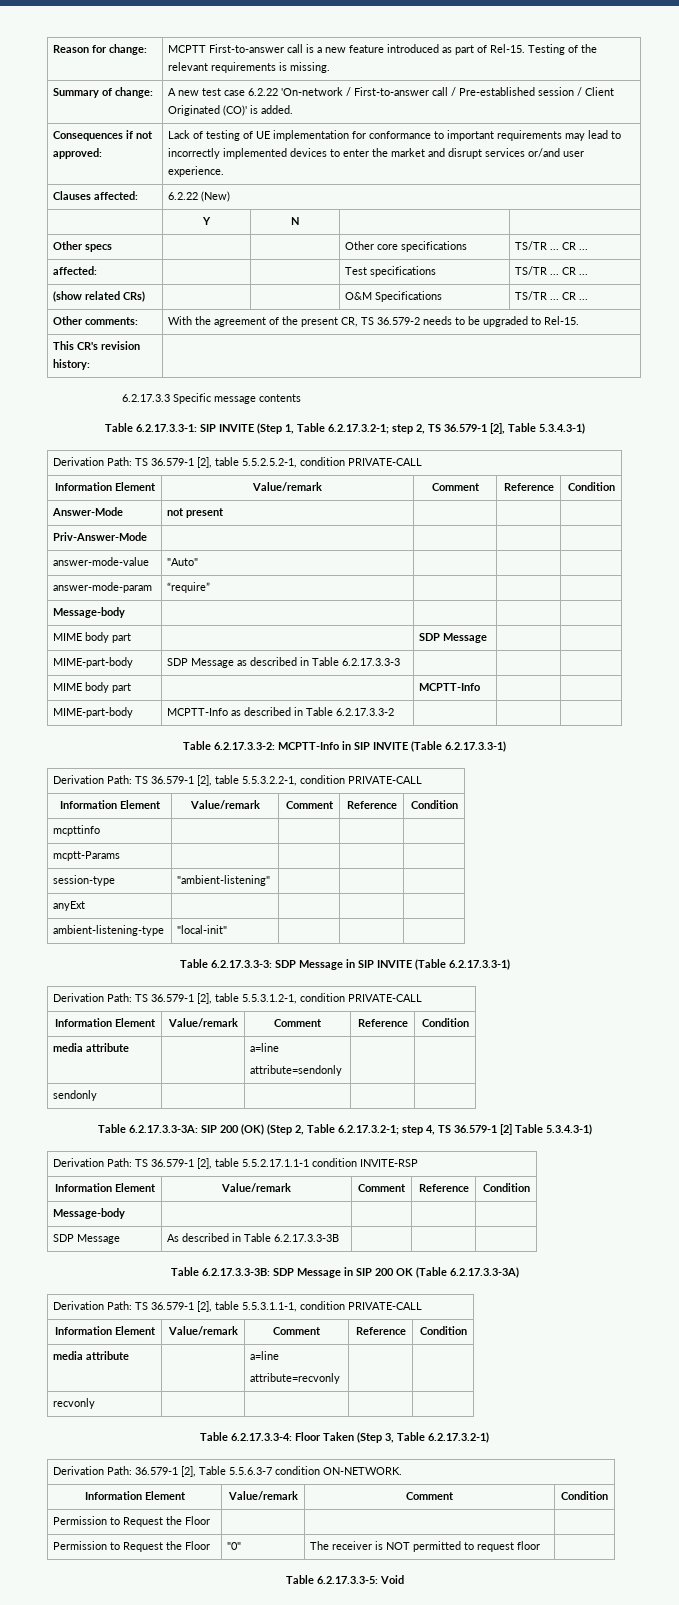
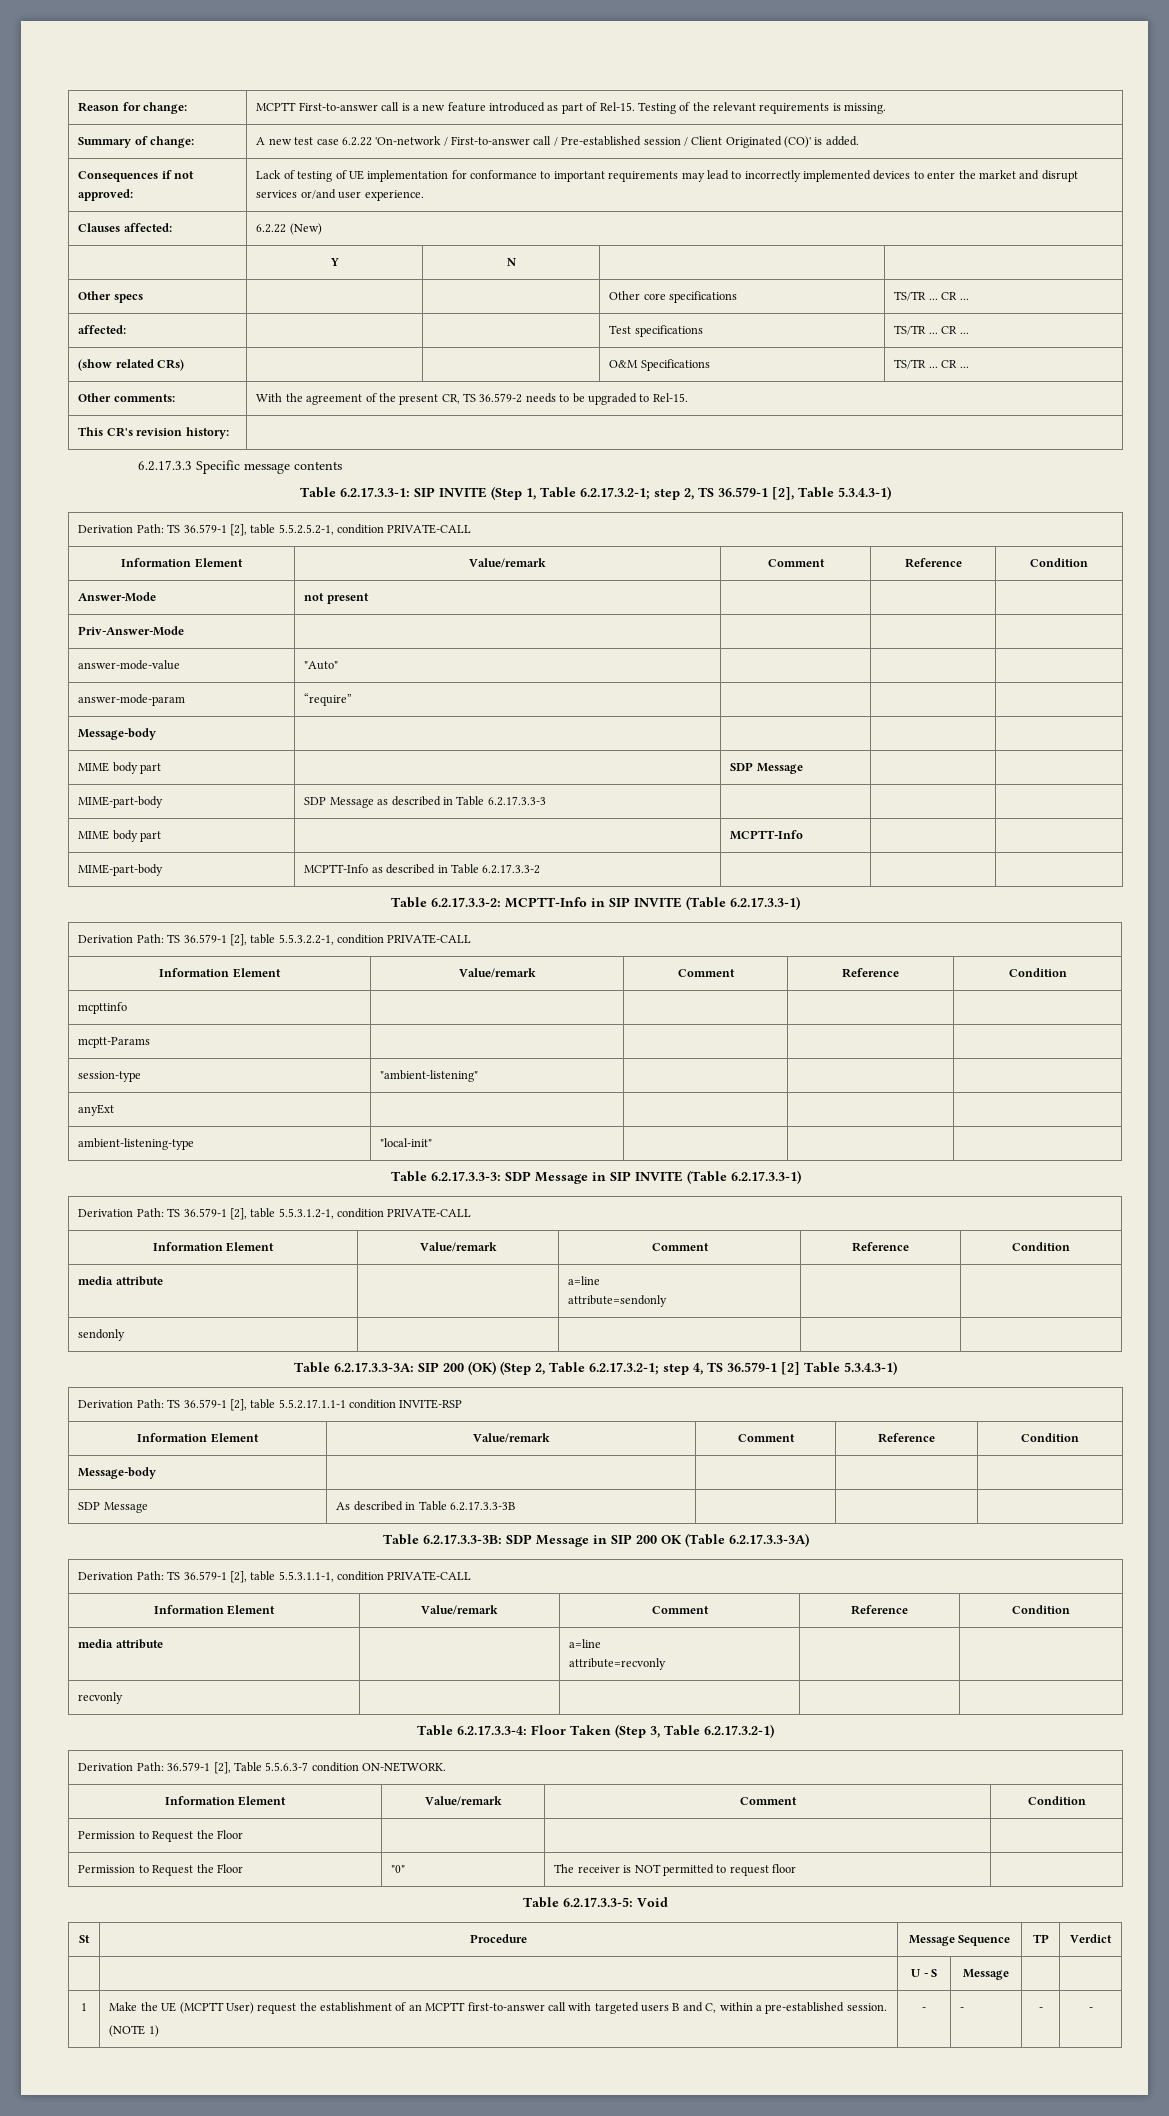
+ St | Procedure | Message Sequence | TP | Verdict
+ | | U - S | Message | |
+ 1 | Make the UE (MCPTT User) request the establishment of an MCPTT first-to-answer call with targeted users B and C, within a pre-established session.
+ (NOTE 1) | - | - | - | -

